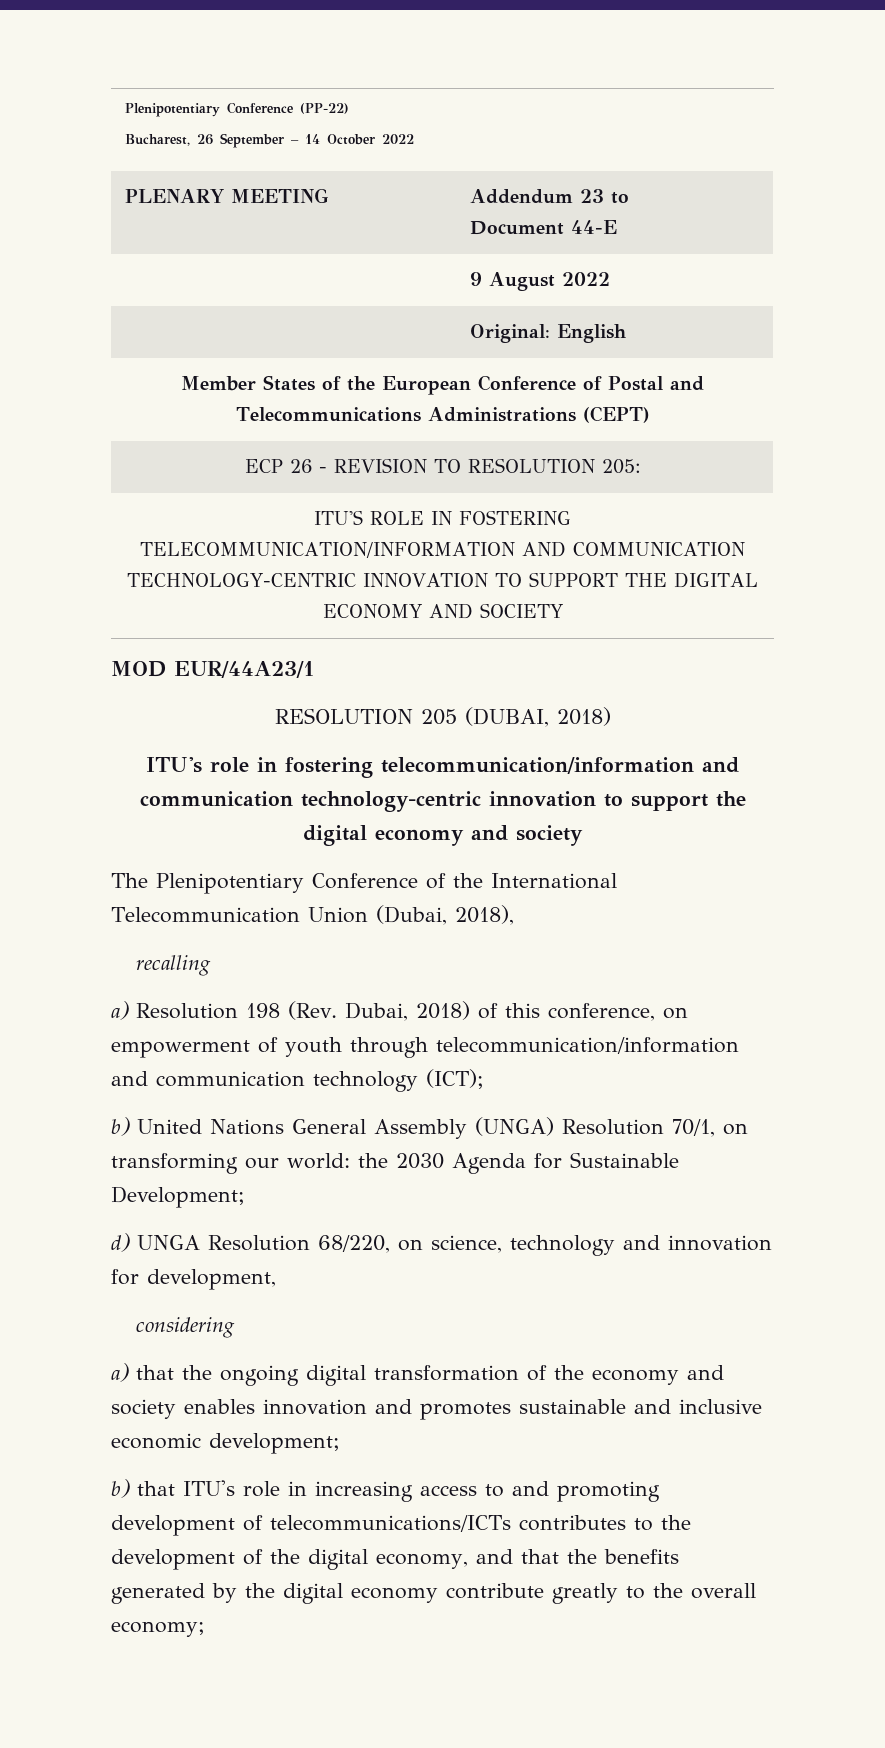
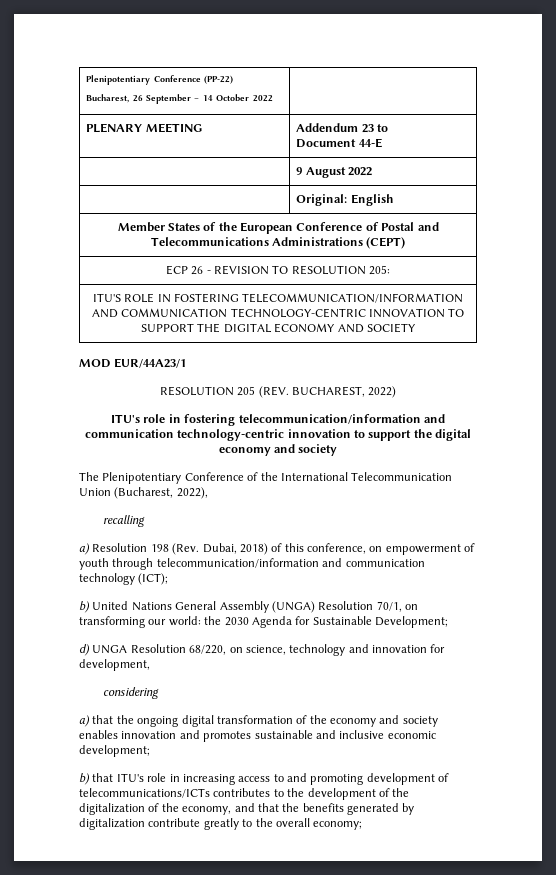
- RESOLUTION 205 (DUBAI, 2018)
+ RESOLUTION 205 (REV. BUCHAREST, 2022)
- The Plenipotentiary Conference of the International Telecommunication Union (Dubai, 2018),
+ The Plenipotentiary Conference of the International Telecommunication Union (Bucharest, 2022),
- b) that ITU's role in increasing access to and promoting development of telecommunications/ICTs contributes to the development of the digital economy, and that the benefits generated by the digital economy contribute greatly to the overall economy;
+ b) that ITU's role in increasing access to and promoting development of telecommunications/ICTs contributes to the development of the digitalization of the economy, and that the benefits generated by digitalization contribute greatly to the overall economy;

